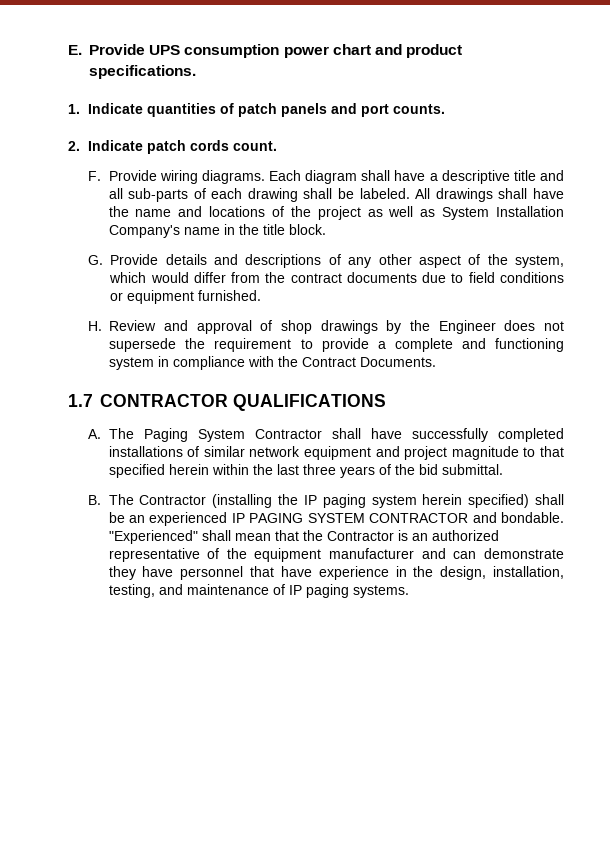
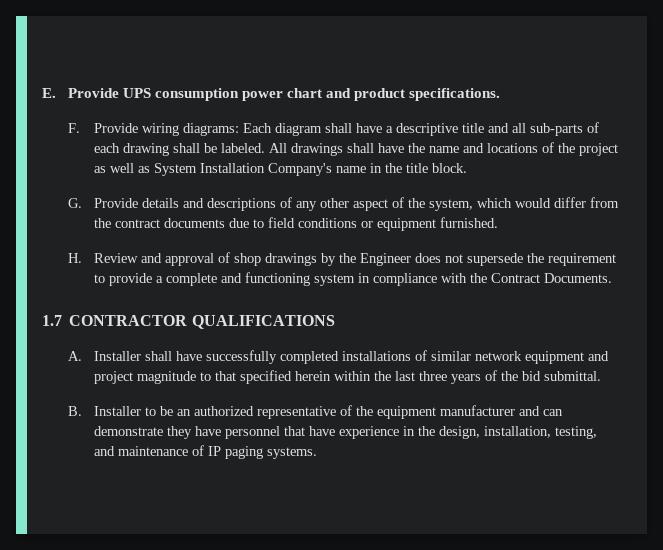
- 1. Indicate quantities of patch panels and port counts.
- 2. Indicate patch cords count.
- F. Provide wiring diagrams. Each diagram shall have a descriptive title and all sub-parts of each drawing shall be labeled.
+ F. Provide wiring diagrams: Each diagram shall have a descriptive title and all sub-parts of each drawing shall be labeled.
- A. The Paging System Contractor shall have successfully completed installations of similar network equipment and project magnitude to that specified herein within the last three years of the bid submittal.
+ A. Installer shall have successfully completed installations of similar network equipment and project magnitude to that specified herein within the last three years of the bid submittal.
- B. The Contractor (installing the IP paging system herein specified) shall be an experienced IP PAGING SYSTEM CONTRACTOR and bondable. "Experienced" shall mean that the Contractor is an authorized representative of the equipment manufacturer and can demonstrate they have personnel that have experience in the design, installation, testing, and maintenance of IP paging systems.
+ B. Installer to be an authorized representative of the equipment manufacturer and can demonstrate they have personnel that have experience in the design, installation, testing, and maintenance of IP paging systems.

